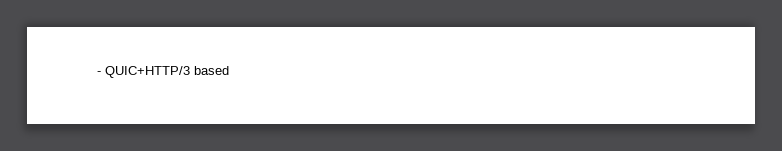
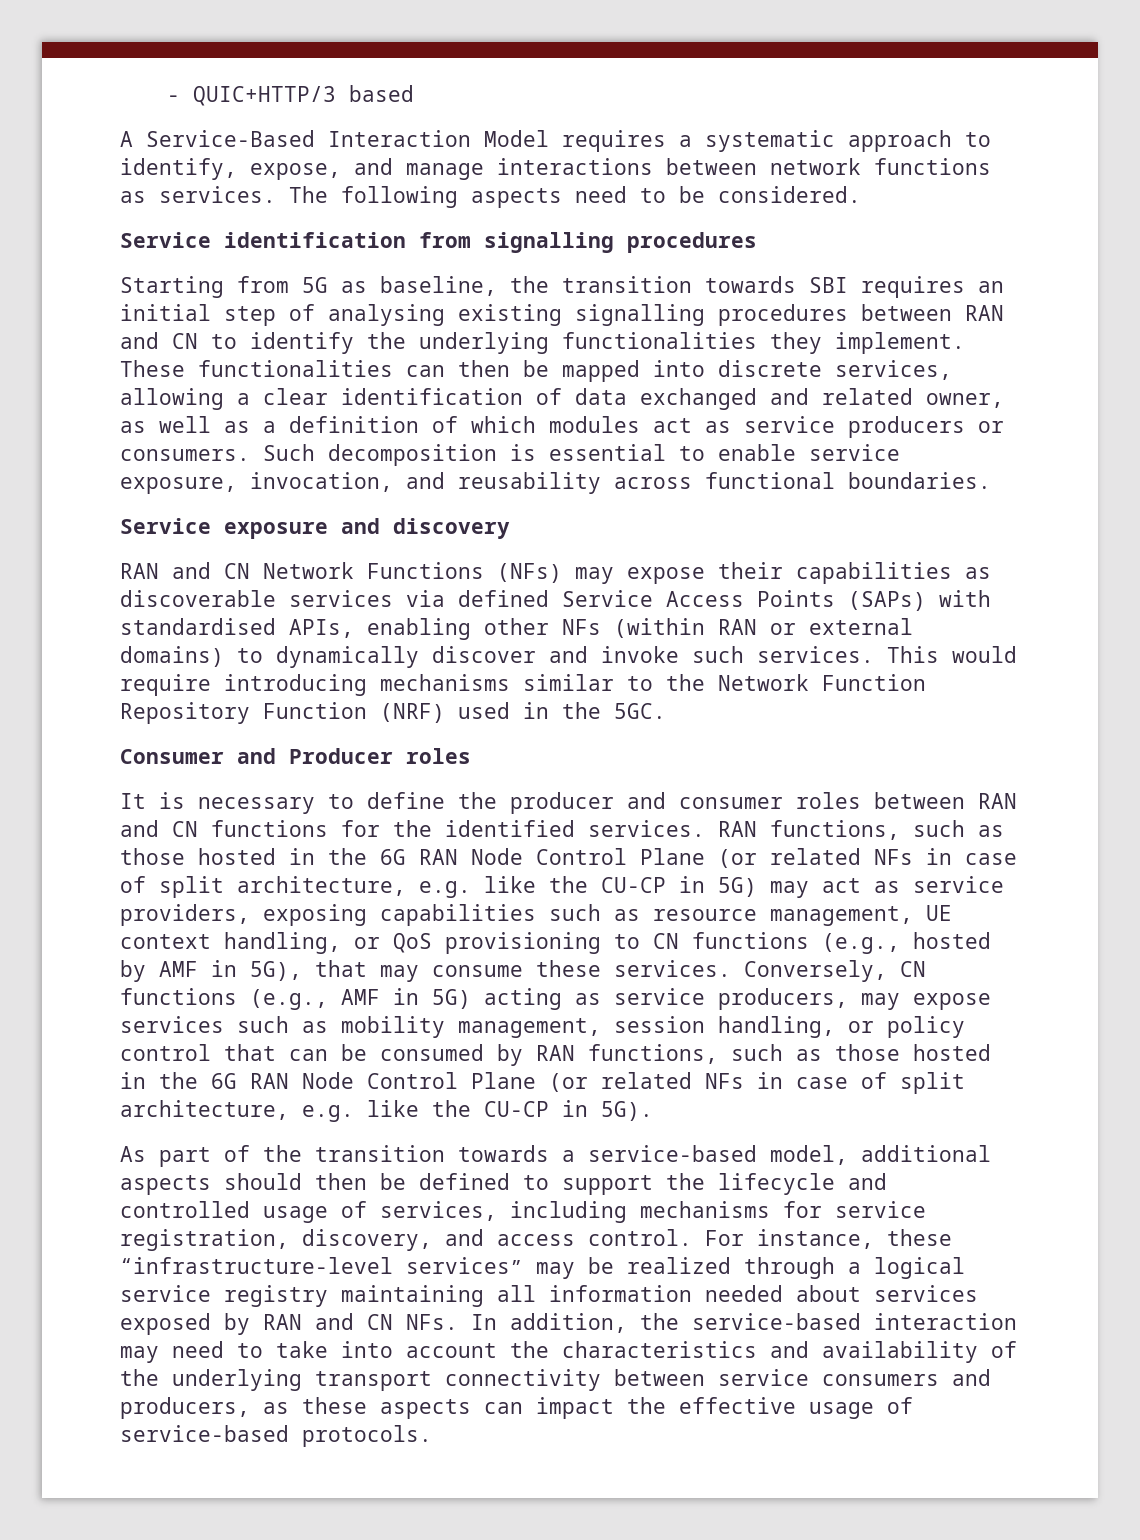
+ A Service-Based Interaction Model requires a systematic approach to identify, expose, and manage interactions between network functions as services. The following aspects need to be considered.
+ Service identification from signalling procedures
+ Starting from 5G as baseline, the transition towards SBI requires an initial step of analysing existing signalling procedures between RAN and CN to identify the underlying functionalities they implement. These functionalities can then be mapped into discrete services, allowing a clear identification of data exchanged and related owner, as well as a definition of which modules act as service producers or consumers. Such decomposition is essential to enable service exposure, invocation, and reusability across functional boundaries.
+ Service exposure and discovery
+ RAN and CN Network Functions (NFs) may expose their capabilities as discoverable services via defined Service Access Points (SAPs) with standardised APIs, enabling other NFs (within RAN or external domains) to dynamically discover and invoke such services. This would require introducing mechanisms similar to the Network Function Repository Function (NRF) used in the 5GC.
+ Consumer and Producer roles
+ It is necessary to define the producer and consumer roles between RAN and CN functions for the identified services. RAN functions, such as those hosted in the 6G RAN Node Control Plane (or related NFs in case of split architecture, e.g. like the CU-CP in 5G) may act as service providers, exposing capabilities such as resource management, UE context handling, or QoS provisioning to CN functions (e.g., hosted by AMF in 5G), that may consume these services. Conversely, CN functions (e.g., AMF in 5G) acting as service producers, may expose services such as mobility management, session handling, or policy control that can be consumed by RAN functions, such as those hosted in the 6G RAN Node Control Plane (or related NFs in case of split architecture, e.g. like the CU-CP in 5G).
+ As part of the transition towards a service-based model, additional aspects should then be defined to support the lifecycle and controlled usage of services, including mechanisms for service registration, discovery, and access control. For instance, these “infrastructure-level services” may be realized through a logical service registry maintaining all information needed about services exposed by RAN and CN NFs. In addition, the service-based interaction may need to take into account the characteristics and availability of the underlying transport connectivity between service consumers and producers, as these aspects can impact the effective usage of service-based protocols.

